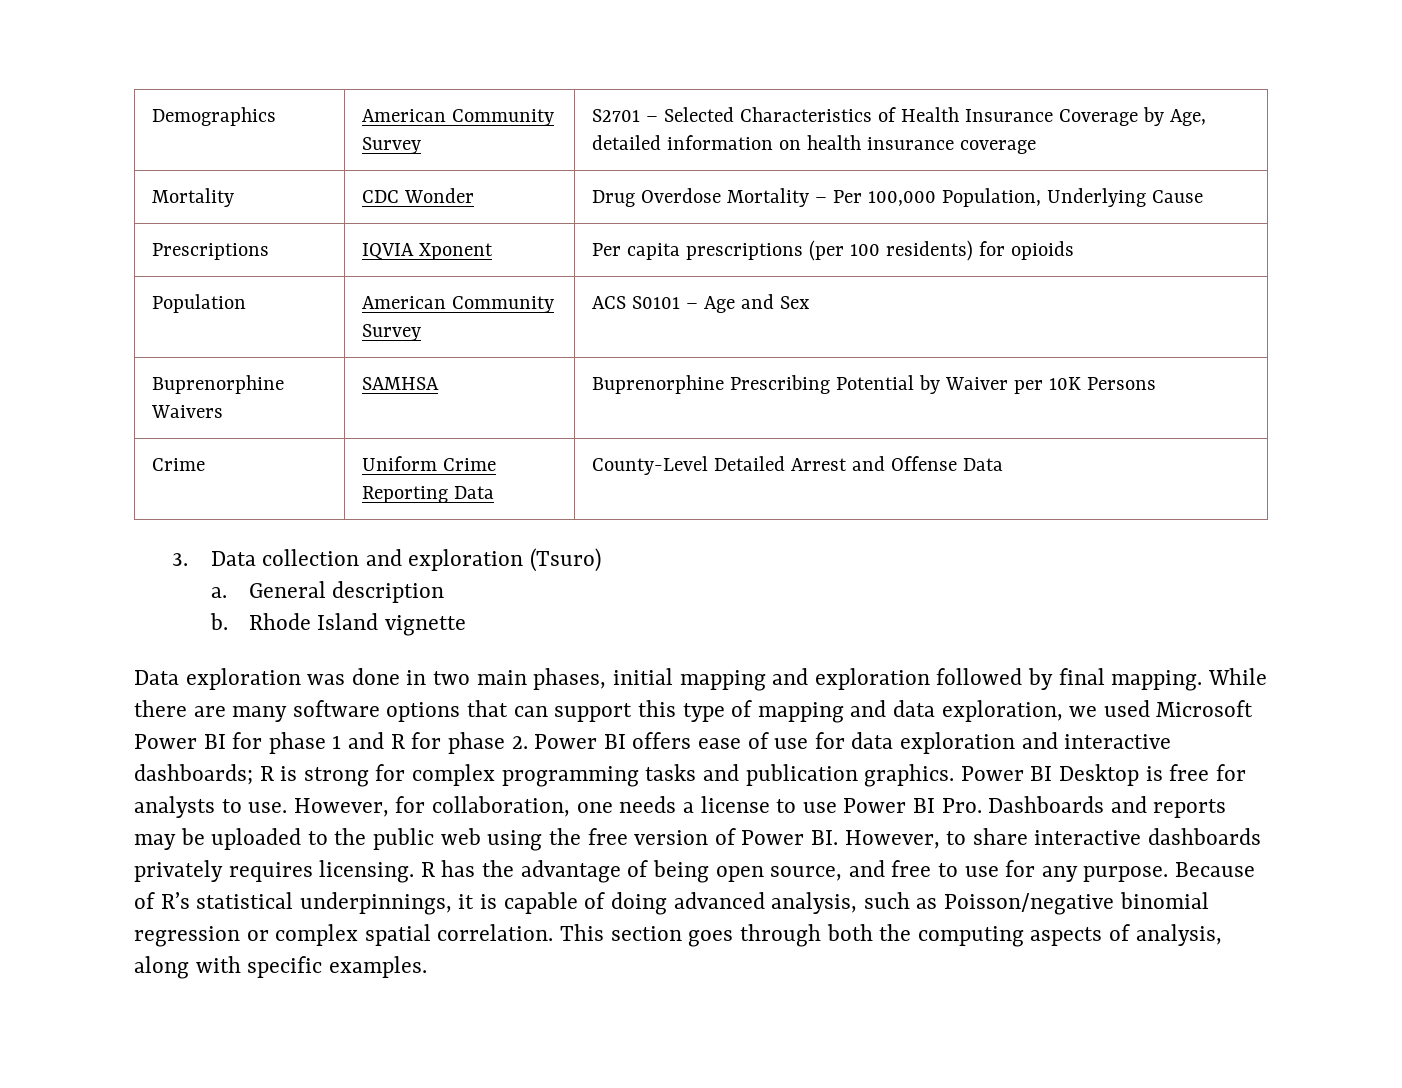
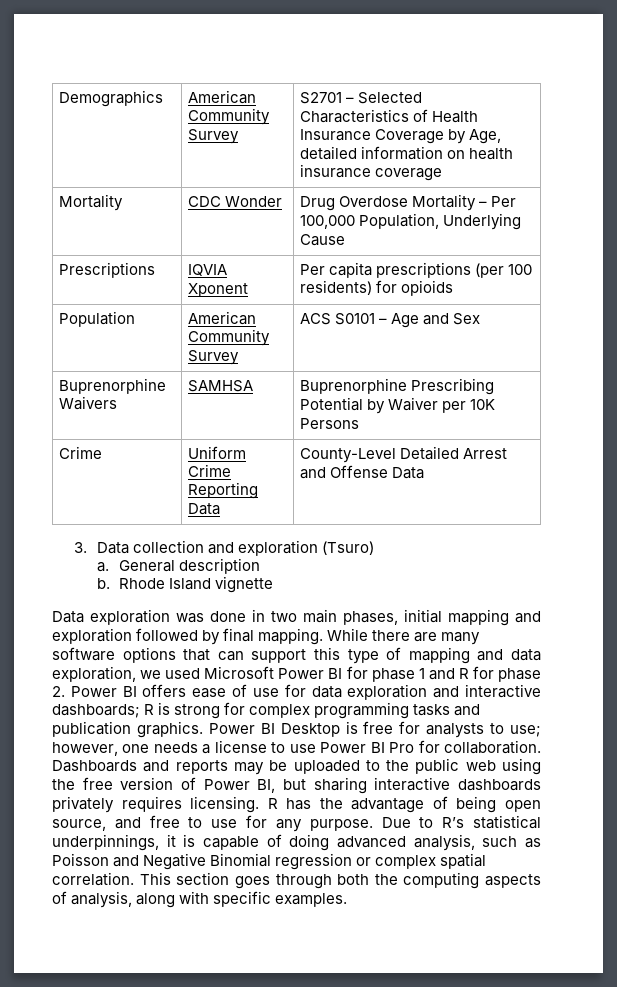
- Power BI Desktop is free for analysts to use. However, for collaboration, one needs a license to use Power BI Pro. Dashboards and reports may be uploaded to the public web using the free version of Power BI. However, to share interactive dashboards privately requires licensing.
+ Power BI Desktop is free for analysts to use; however, one needs a license to use Power BI Pro for collaboration. Dashboards and reports may be uploaded to the public web using the free version of Power BI, but sharing interactive dashboards privately requires licensing.
- Because of R’s statistical underpinnings, it is capable of doing advanced analysis, such as Poisson/negative binomial regression or complex spatial correlation.
+ Due to R’s statistical underpinnings, it is capable of doing advanced analysis, such as Poisson and Negative Binomial regression or complex spatial correlation.

